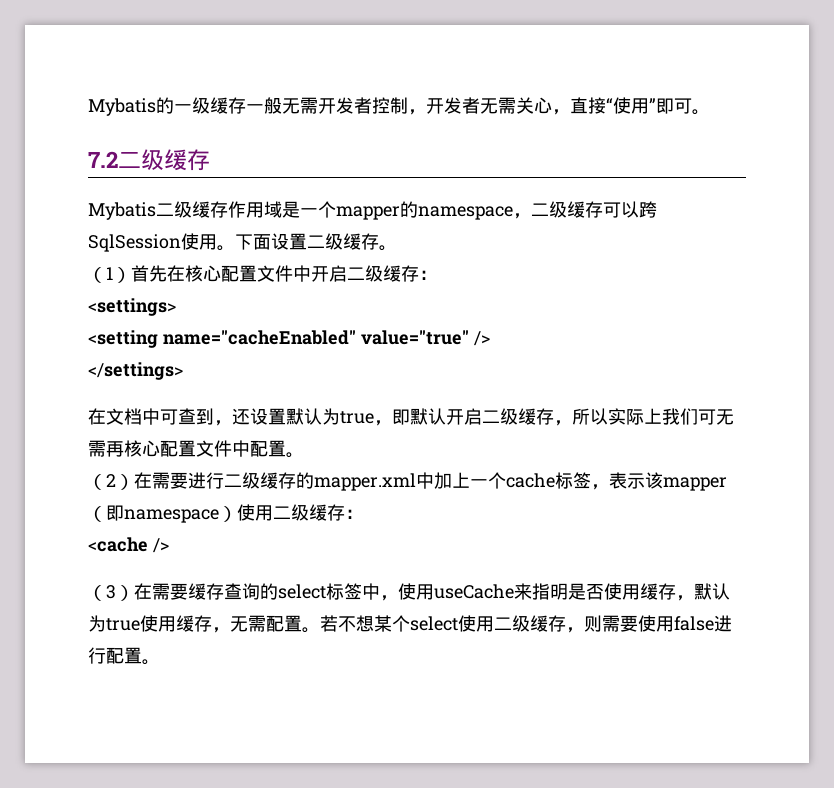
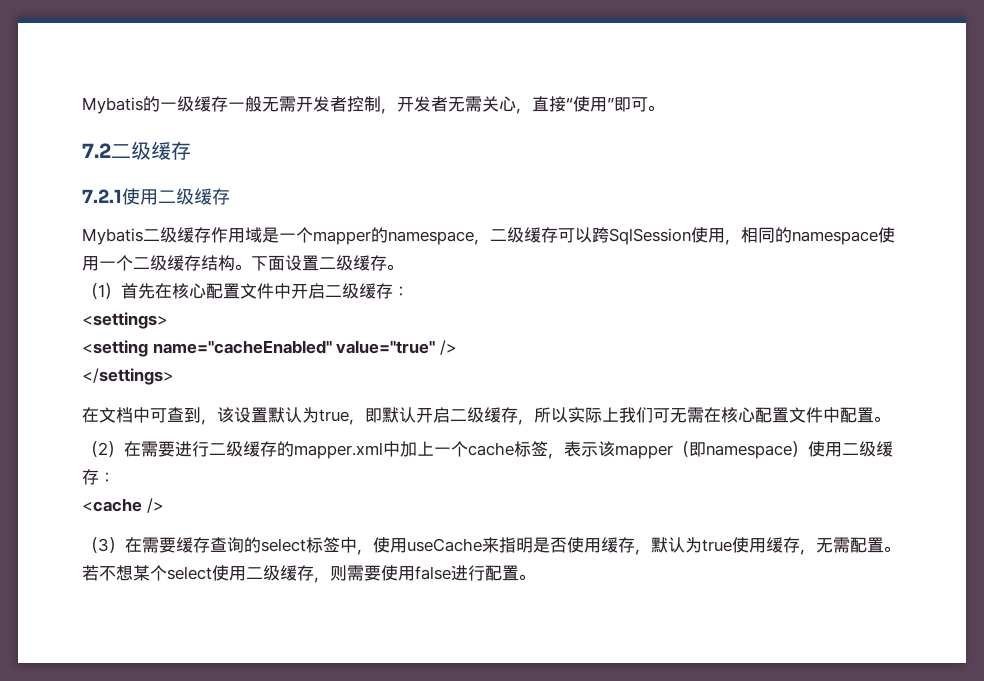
+ 7.2.1使用二级缓存
- Mybatis二级缓存作用域是一个mapper的namespace，二级缓存可以跨SqlSession使用。
+ Mybatis二级缓存作用域是一个mapper的namespace，二级缓存可以跨SqlSession使用，相同的namespace使用一个二级缓存结构。
- 在文档中可查到，还设置默认为true，即默认开启二级缓存，所以实际上我们可无需再核心配置文件中配置。
+ 在文档中可查到，该设置默认为true，即默认开启二级缓存，所以实际上我们可无需在核心配置文件中配置。

